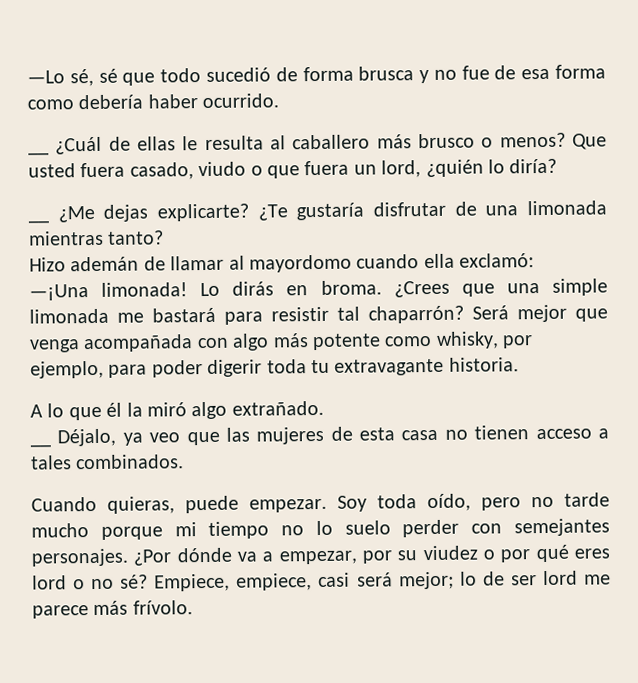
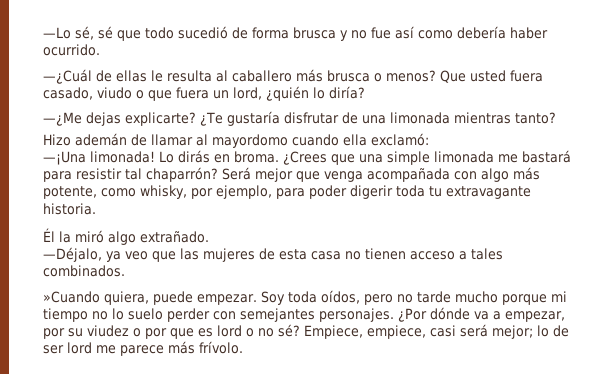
- —Lo sé, sé que todo sucedió de forma brusca y no fue de esa forma como debería haber ocurrido.
+ —Lo sé, sé que todo sucedió de forma brusca y no fue así como debería haber ocurrido.
- __ ¿Cuál de ellas le resulta al caballero más brusco o menos?
+ —¿Cuál de ellas le resulta al caballero más brusca o menos?
- __ ¿Me dejas explicarte?
+ —¿Me dejas explicarte?
- Será mejor que venga acompañada con algo más potente como whisky, por ejemplo, para poder digerir toda tu extravagante historia.
+ Será mejor que venga acompañada con algo más potente, como whisky, por ejemplo, para poder digerir toda tu extravagante historia.
- A lo que él la miró algo extrañado.
+ Él la miró algo extrañado.
- __ Déjalo, ya veo que las mujeres de esta casa no tienen acceso a tales combinados.
+ —Déjalo, ya veo que las mujeres de esta casa no tienen acceso a tales combinados.
- Cuando quieras, puede empezar.
+ »Cuando quiera, puede empezar.
- Soy toda oído, pero no tarde mucho porque mi tiempo no lo suelo perder con semejantes personajes.
+ Soy toda oídos, pero no tarde mucho porque mi tiempo no lo suelo perder con semejantes personajes.
- ¿Por dónde va a empezar, por su viudez o por qué eres lord o no sé?
+ ¿Por dónde va a empezar, por su viudez o por que es lord o no sé?

